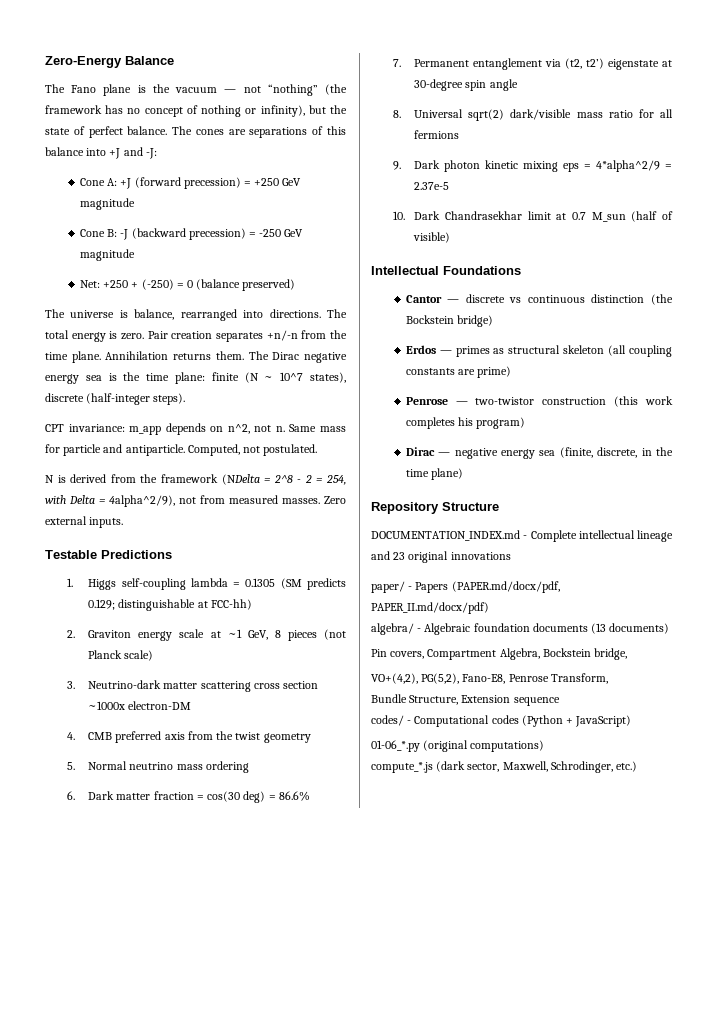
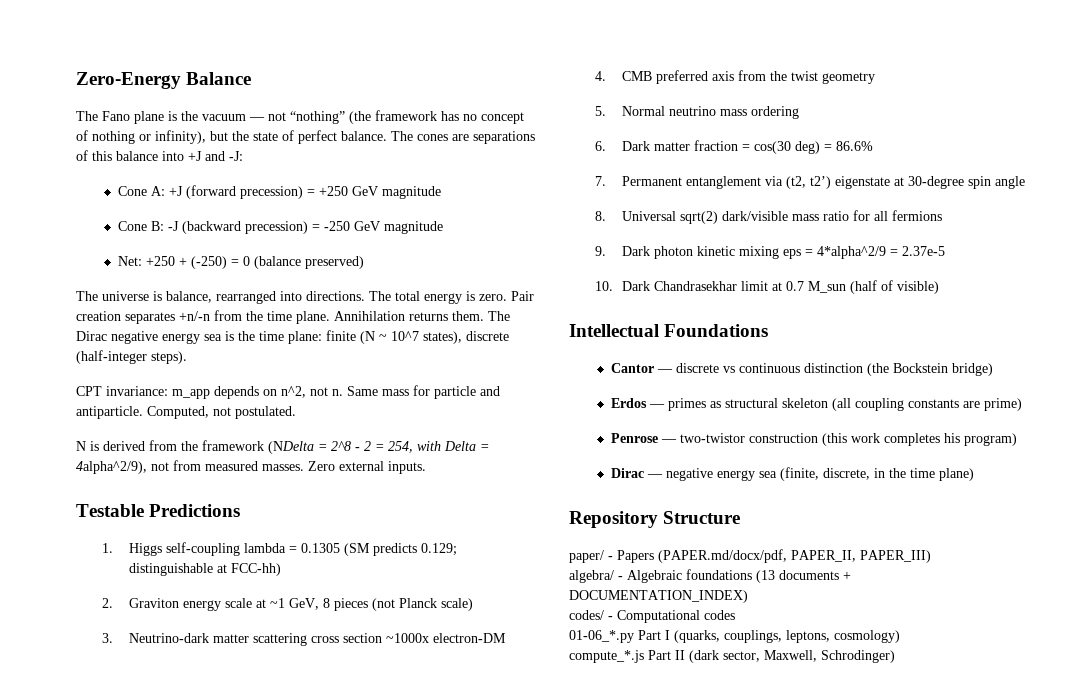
- DOCUMENTATION_INDEX.md - Complete intellectual lineage and 23 original innovations
- paper/ - Papers (PAPER.md/docx/pdf, PAPER_II.md/docx/pdf)
+ paper/ - Papers (PAPER.md/docx/pdf, PAPER_II, PAPER_III)
- algebra/ - Algebraic foundation documents (13 documents)
- Pin covers, Compartment Algebra, Bockstein bridge,
- VO+(4,2), PG(5,2), Fano-E8, Penrose Transform,
- Bundle Structure, Extension sequence
- codes/ - Computational codes (Python + JavaScript)
- 01-06_*.py (original computations)
+ algebra/ - Algebraic foundations (13 documents + DOCUMENTATION_INDEX)
+ codes/ - Computational codes
+ 01-06_*.py Part I (quarks, couplings, leptons, cosmology)
- compute_*.js (dark sector, Maxwell, Schrodinger, etc.)
+ compute_*.js Part II (dark sector, Maxwell, Schrodinger)

